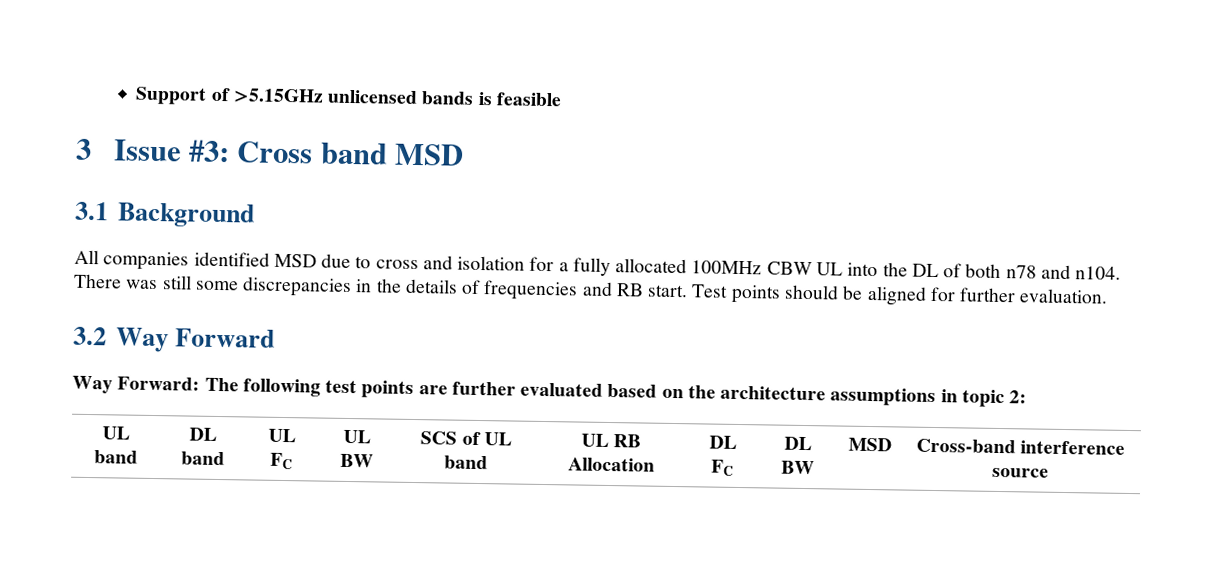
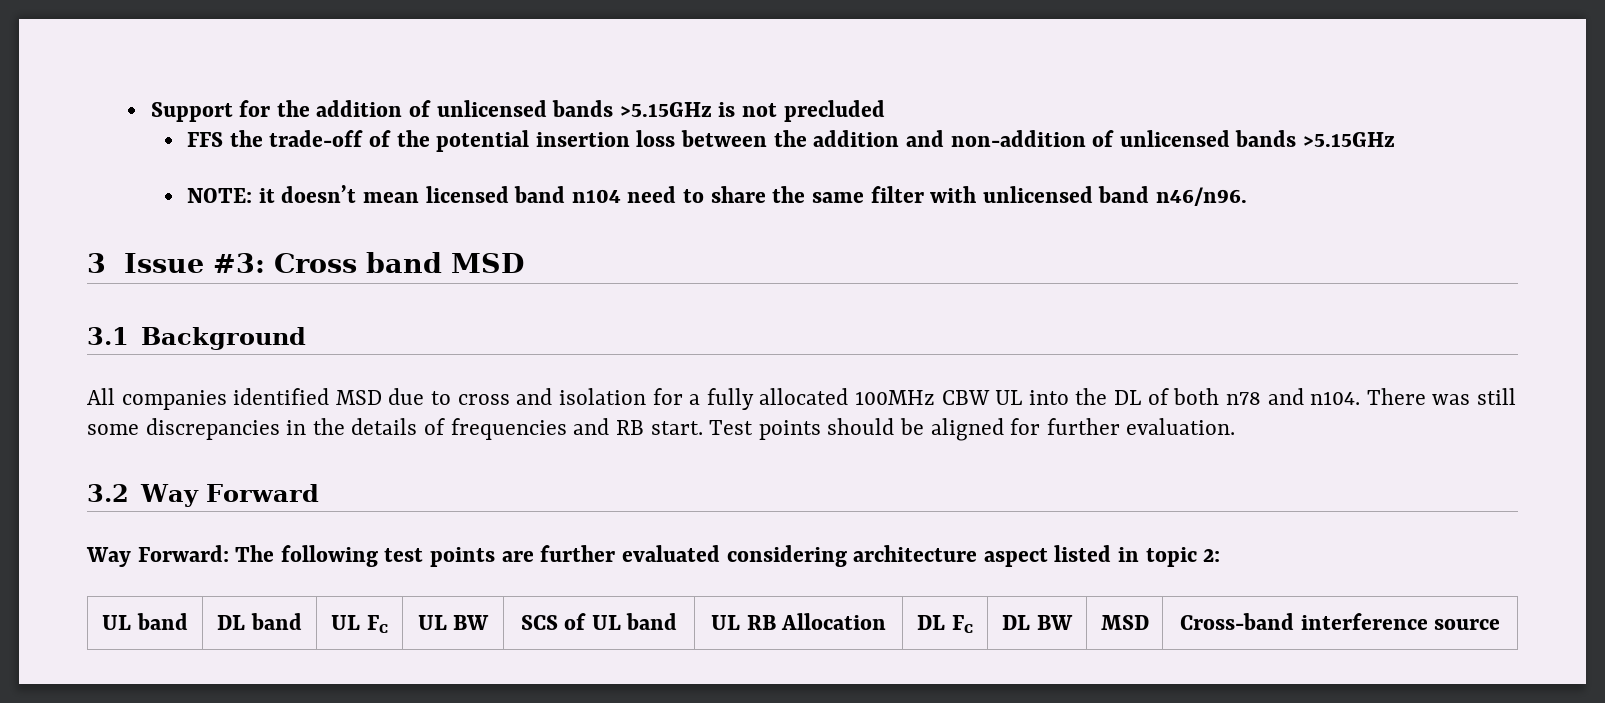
- Support of >5.15GHz unlicensed bands is feasible
+ Support for the addition of unlicensed bands >5.15GHz is not precluded
+ FFS the trade-off of the potential insertion loss between the addition and non-addition of unlicensed bands >5.15GHz
+ NOTE: it doesn’t mean licensed band n104 need to share the same filter with unlicensed band n46/n96.
- Way Forward: The following test points are further evaluated based on the architecture assumptions in topic 2:
+ Way Forward: The following test points are further evaluated considering architecture aspect listed in topic 2:

